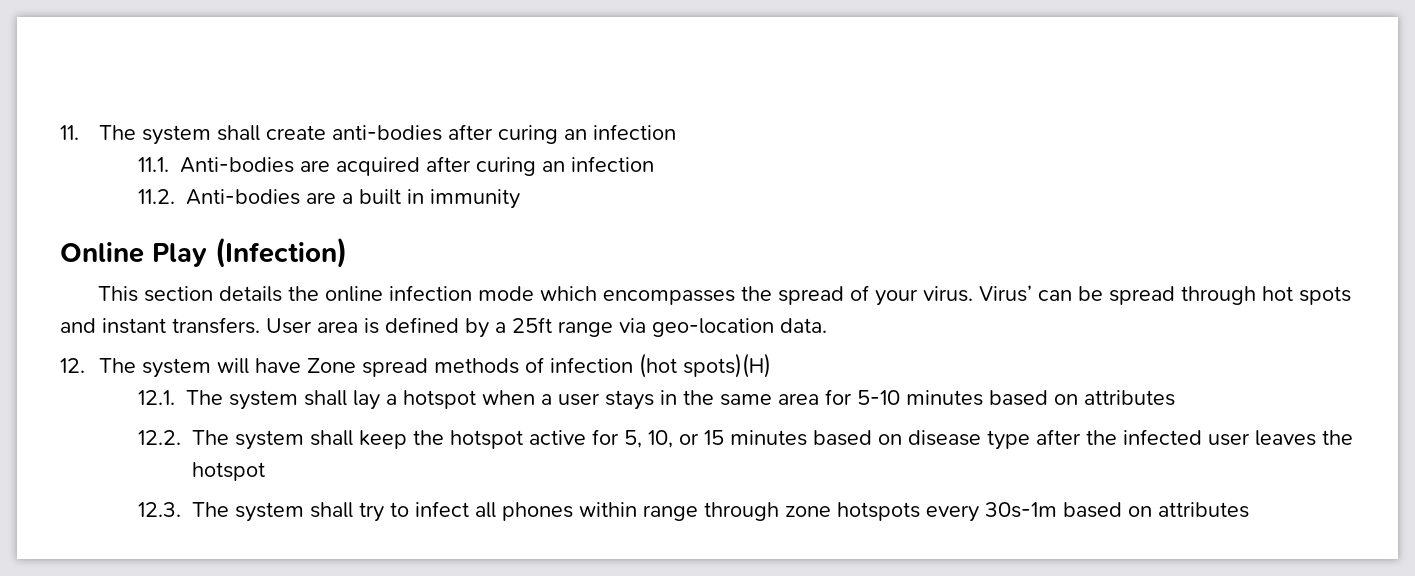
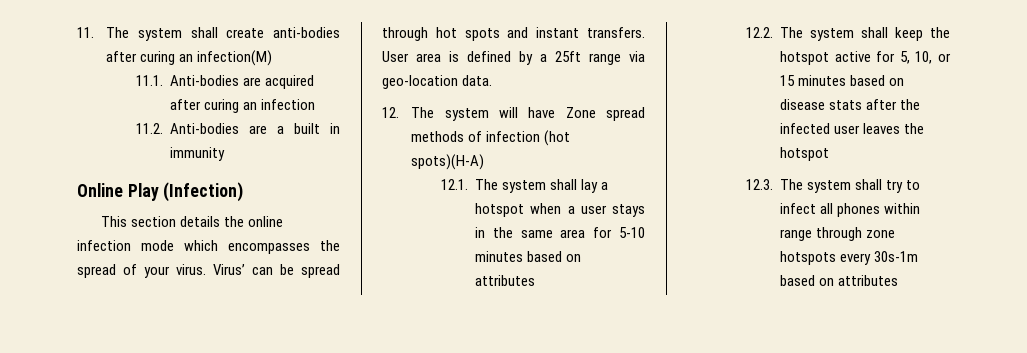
- 11. The system shall create anti-bodies after curing an infection
+ 11. The system shall create anti-bodies after curing an infection(M)
- 12. The system will have Zone spread methods of infection (hot spots)(H)
+ 12. The system will have Zone spread methods of infection (hot spots)(H-A)
- 12.2. The system shall keep the hotspot active for 5, 10, or 15 minutes based on disease type after the infected user leaves the hotspot
+ 12.2. The system shall keep the hotspot active for 5, 10, or 15 minutes based on disease stats after the infected user leaves the hotspot

